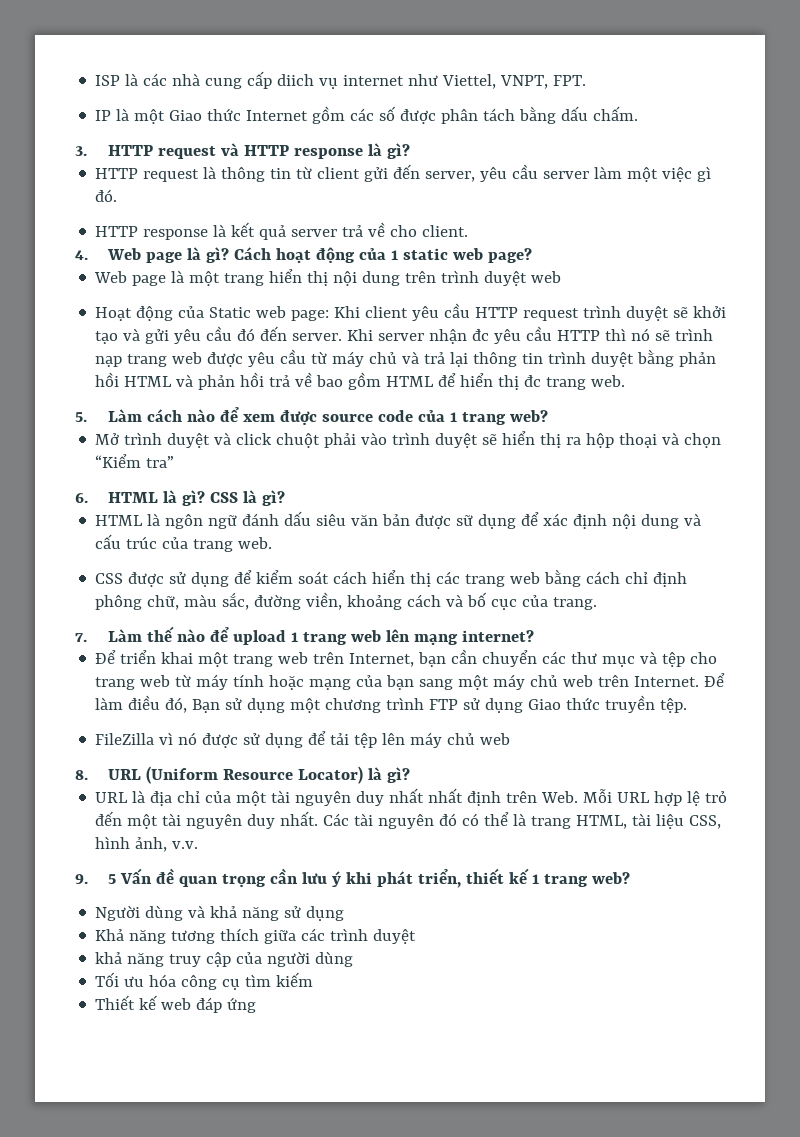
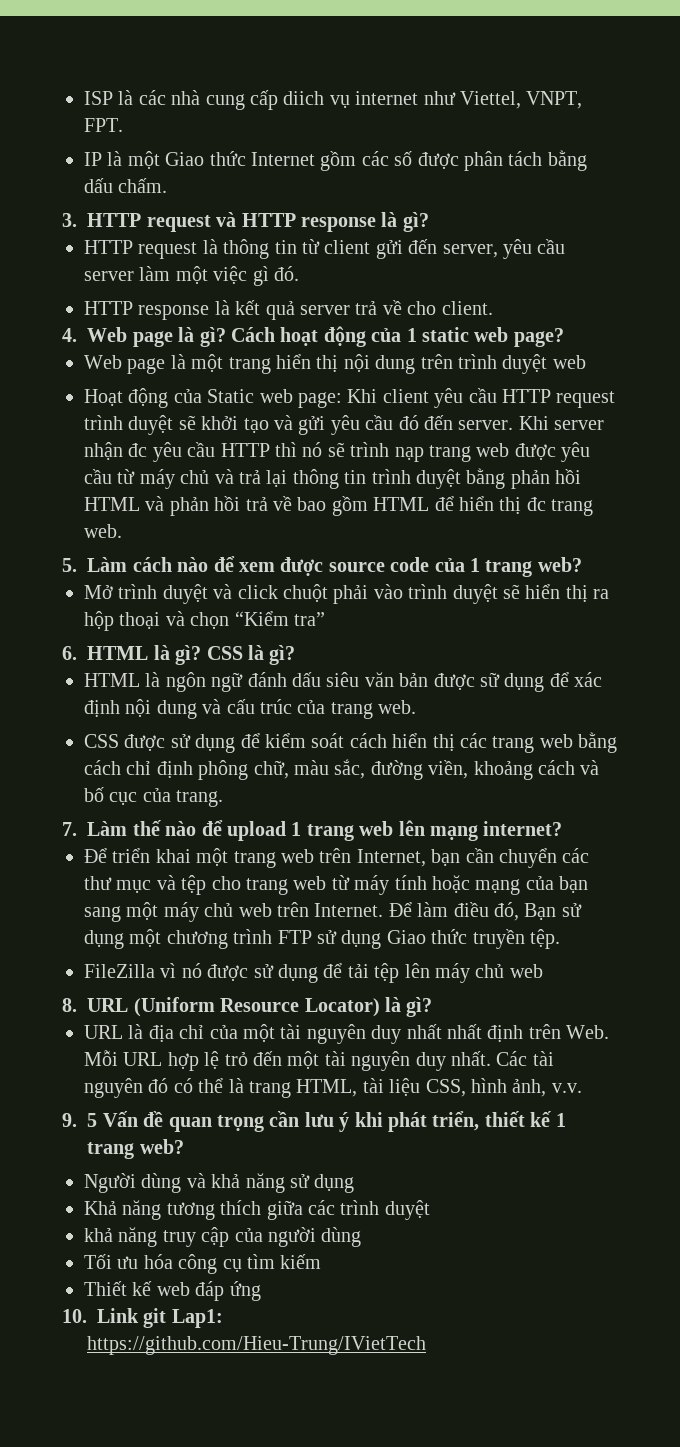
+ 10. Link git Lap1:
+ https://github.com/Hieu-Trung/IVietTech

